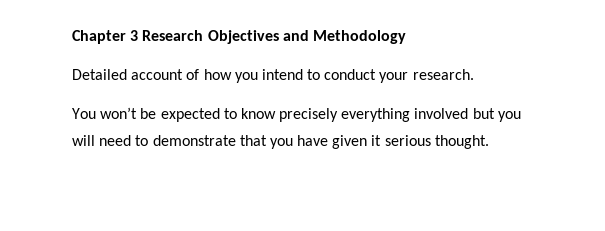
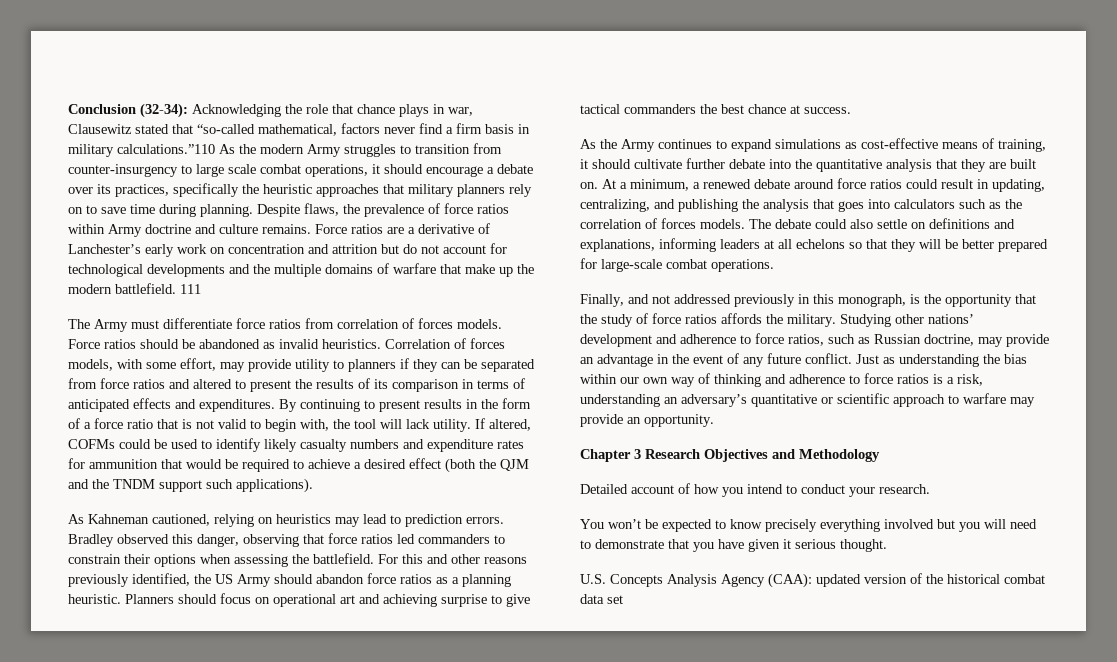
+ Conclusion (32-34): Acknowledging the role that chance plays in war, Clausewitz stated that “so-called mathematical, factors never find a firm basis in military calculations.”110 As the modern Army struggles to transition from counter-insurgency to large scale combat operations, it should encourage a debate over its practices, specifically the heuristic approaches that military planners rely on to save time during planning. Despite flaws, the prevalence of force ratios within Army doctrine and culture remains. Force ratios are a derivative of Lanchester’s early work on concentration and attrition but do not account for technological developments and the multiple domains of warfare that make up the modern battlefield. 111
+ The Army must differentiate force ratios from correlation of forces models. Force ratios should be abandoned as invalid heuristics. Correlation of forces models, with some effort, may provide utility to planners if they can be separated from force ratios and altered to present the results of its comparison in terms of anticipated effects and expenditures. By continuing to present results in the form of a force ratio that is not valid to begin with, the tool will lack utility. If altered, COFMs could be used to identify likely casualty numbers and expenditure rates for ammunition that would be required to achieve a desired effect (both the QJM and the TNDM support such applications).
+ As Kahneman cautioned, relying on heuristics may lead to prediction errors. Bradley observed this danger, observing that force ratios led commanders to constrain their options when assessing the battlefield. For this and other reasons previously identified, the US Army should abandon force ratios as a planning heuristic. Planners should focus on operational art and achieving surprise to give tactical commanders the best chance at success.
+ As the Army continues to expand simulations as cost-effective means of training, it should cultivate further debate into the quantitative analysis that they are built on. At a minimum, a renewed debate around force ratios could result in updating, centralizing, and publishing the analysis that goes into calculators such as the correlation of forces models. The debate could also settle on definitions and explanations, informing leaders at all echelons so that they will be better prepared for large-scale combat operations.
+ Finally, and not addressed previously in this monograph, is the opportunity that the study of force ratios affords the military. Studying other nations’ development and adherence to force ratios, such as Russian doctrine, may provide an advantage in the event of any future conflict. Just as understanding the bias within our own way of thinking and adherence to force ratios is a risk, understanding an adversary’s quantitative or scientific approach to warfare may provide an opportunity.
+ U.S. Concepts Analysis Agency (CAA): updated version of the historical combat data set

